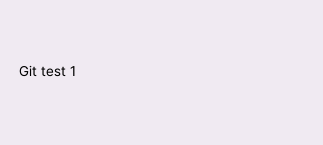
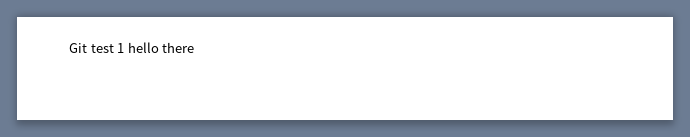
- Git test 1
+ Git test 1 hello there

